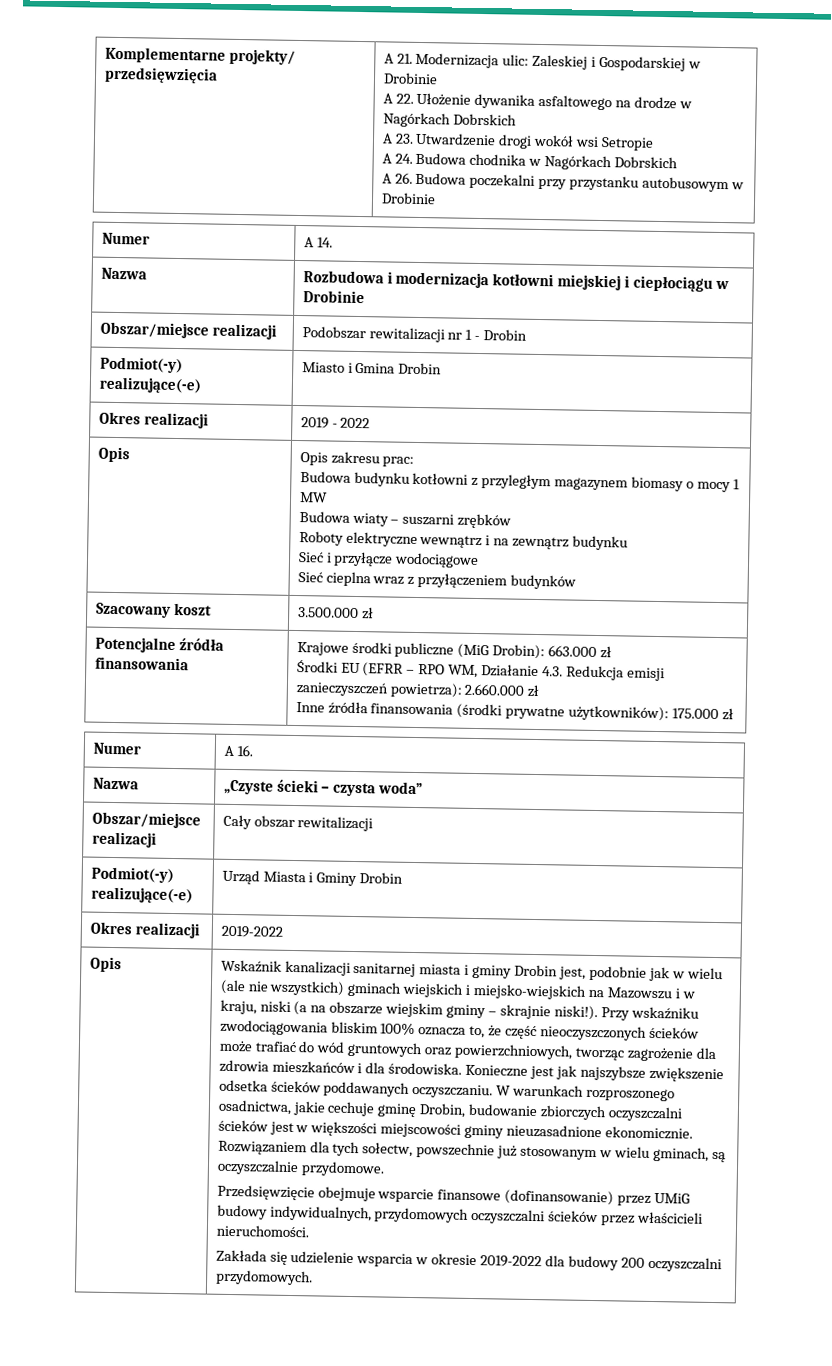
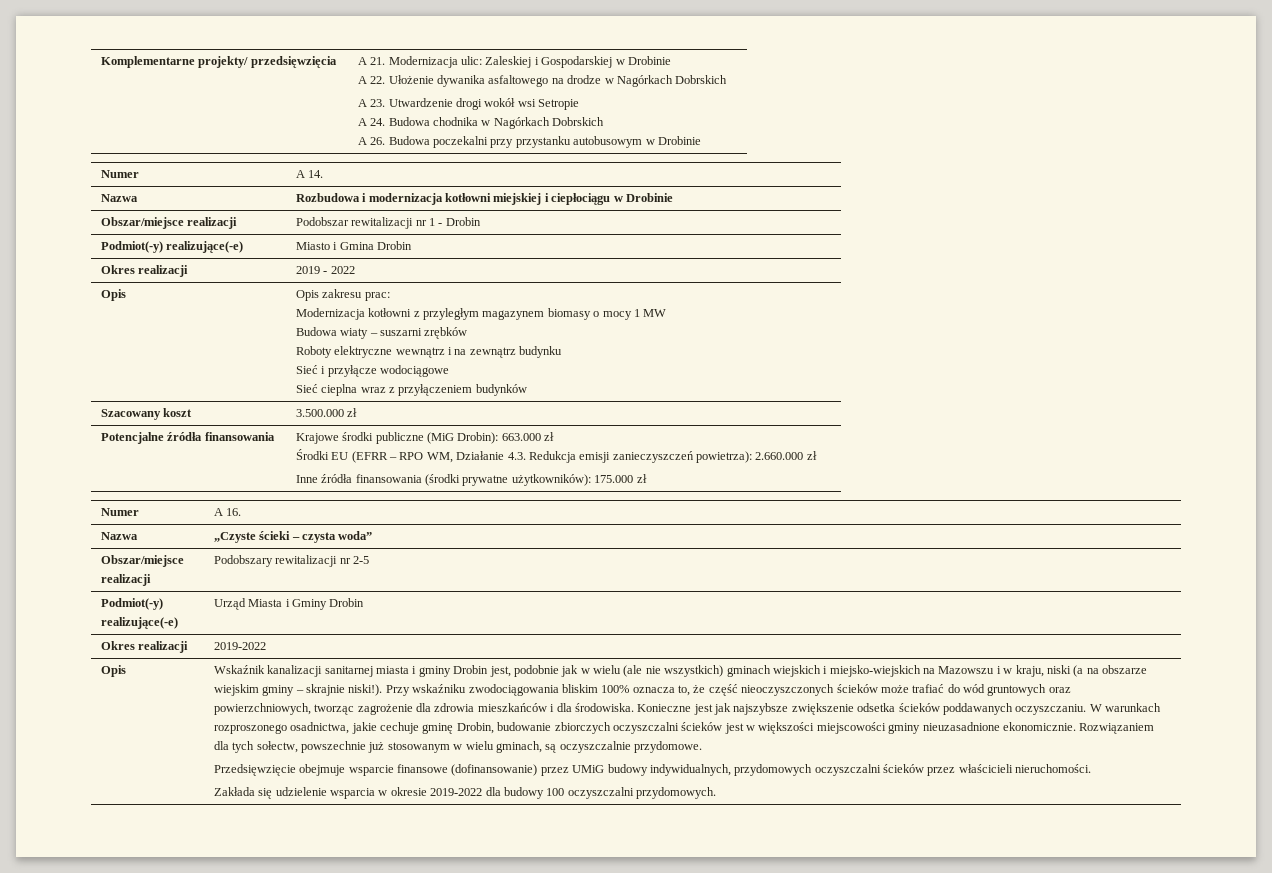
  Opis | Opis zakresu prac:
- Budowa budynku kotłowni z przyległym magazynem biomasy o mocy 1 MW
+ Modernizacja kotłowni z przyległym magazynem biomasy o mocy 1 MW
- Obszar/miejsce realizacji | Cały obszar rewitalizacji
+ Obszar/miejsce realizacji | Podobszary rewitalizacji nr 2-5
- Zakłada się udzielenie wsparcia w okresie 2019-2022 dla budowy 200 oczyszczalni przydomowych.
+ Zakłada się udzielenie wsparcia w okresie 2019-2022 dla budowy 100 oczyszczalni przydomowych.

